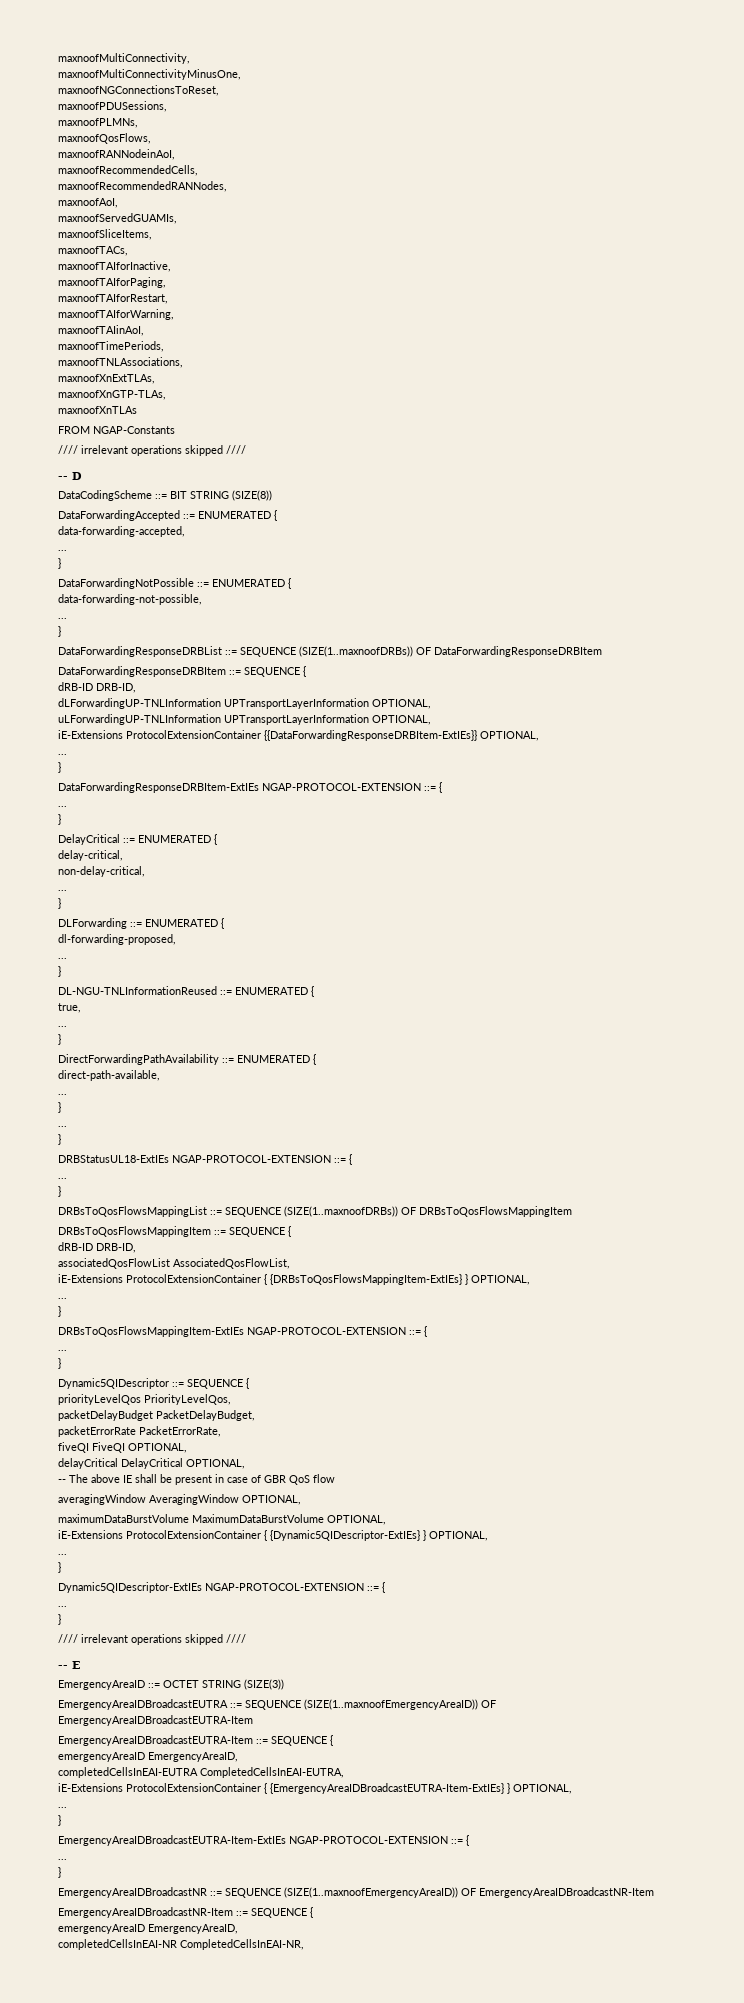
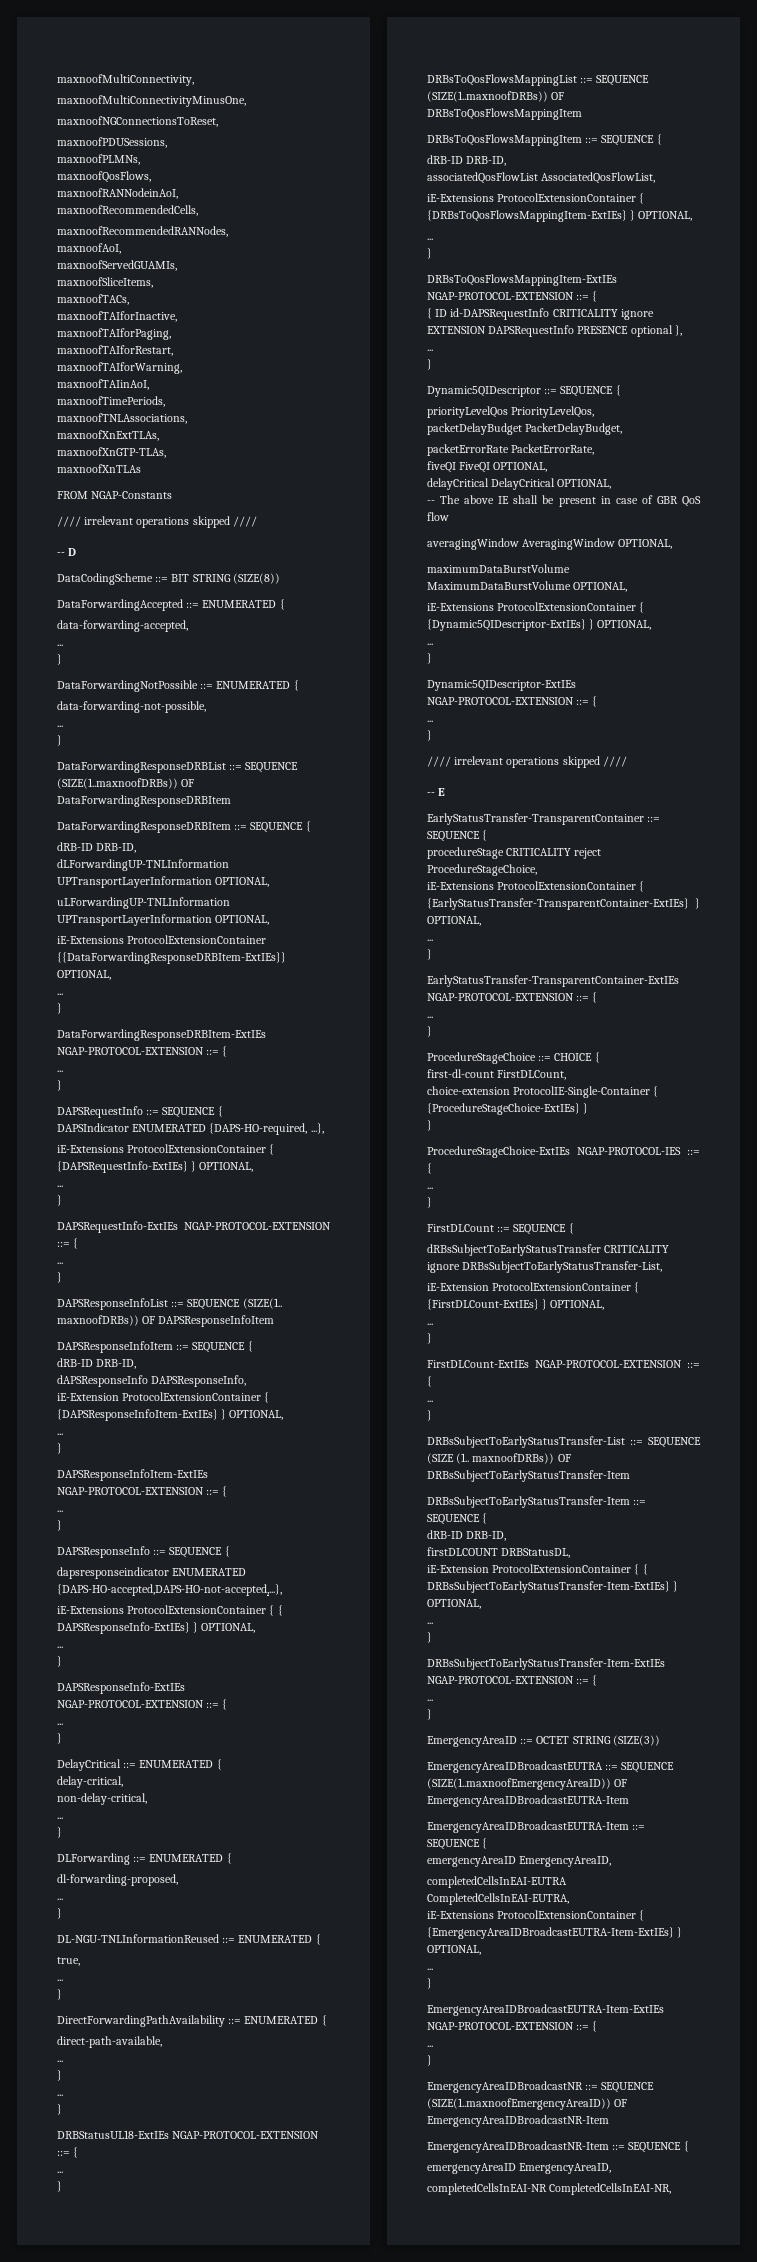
+ DAPSRequestInfo ::= SEQUENCE {
+ DAPSIndicator ENUMERATED {DAPS-HO-required, ...},
+ iE-Extensions ProtocolExtensionContainer { {DAPSRequestInfo-ExtIEs} } OPTIONAL,
+ ...
+ }
+ DAPSRequestInfo-ExtIEs NGAP-PROTOCOL-EXTENSION ::= {
+ ...
+ }
+ DAPSResponseInfoList ::= SEQUENCE (SIZE(1.. maxnoofDRBs)) OF DAPSResponseInfoItem
+ DAPSResponseInfoItem ::= SEQUENCE {
+ dRB-ID DRB-ID,
+ dAPSResponseInfo DAPSResponseInfo,
+ iE-Extension ProtocolExtensionContainer { {DAPSResponseInfoItem-ExtIEs} } OPTIONAL,
+ ...
+ }
+ DAPSResponseInfoItem-ExtIEs NGAP-PROTOCOL-EXTENSION ::= {
+ ...
+ }
+ DAPSResponseInfo ::= SEQUENCE {
+ dapsresponseindicator ENUMERATED {DAPS-HO-accepted,DAPS-HO-not-accepted,...},
+ iE-Extensions ProtocolExtensionContainer { { DAPSResponseInfo-ExtIEs} } OPTIONAL,
+ ...
+ }
+ DAPSResponseInfo-ExtIEs NGAP-PROTOCOL-EXTENSION ::= {
+ ...
+ }
+ { ID id-DAPSRequestInfo CRITICALITY ignore EXTENSION DAPSRequestInfo PRESENCE optional },
+ EarlyStatusTransfer-TransparentContainer ::= SEQUENCE {
+ procedureStage CRITICALITY reject ProcedureStageChoice,
+ iE-Extensions ProtocolExtensionContainer { {EarlyStatusTransfer-TransparentContainer-ExtIEs} } OPTIONAL,
+ ...
+ }
+ EarlyStatusTransfer-TransparentContainer-ExtIEs NGAP-PROTOCOL-EXTENSION ::= {
+ ...
+ }
+ ProcedureStageChoice ::= CHOICE {
+ first-dl-count FirstDLCount,
+ choice-extension ProtocolIE-Single-Container { {ProcedureStageChoice-ExtIEs} }
+ }
+ ProcedureStageChoice-ExtIEs NGAP-PROTOCOL-IES ::= {
+ ...
+ }
+ FirstDLCount ::= SEQUENCE {
+ dRBsSubjectToEarlyStatusTransfer CRITICALITY ignore DRBsSubjectToEarlyStatusTransfer-List,
+ iE-Extension ProtocolExtensionContainer { {FirstDLCount-ExtIEs} } OPTIONAL,
+ ...
+ }
+ FirstDLCount-ExtIEs NGAP-PROTOCOL-EXTENSION ::= {
+ ...
+ }
+ DRBsSubjectToEarlyStatusTransfer-List ::= SEQUENCE (SIZE (1.. maxnoofDRBs)) OF DRBsSubjectToEarlyStatusTransfer-Item
+ DRBsSubjectToEarlyStatusTransfer-Item ::= SEQUENCE {
+ dRB-ID DRB-ID,
+ firstDLCOUNT DRBStatusDL,
+ iE-Extension ProtocolExtensionContainer { { DRBsSubjectToEarlyStatusTransfer-Item-ExtIEs} } OPTIONAL,
+ ...
+ }
+ DRBsSubjectToEarlyStatusTransfer-Item-ExtIEs NGAP-PROTOCOL-EXTENSION ::= {
+ ...
+ }

